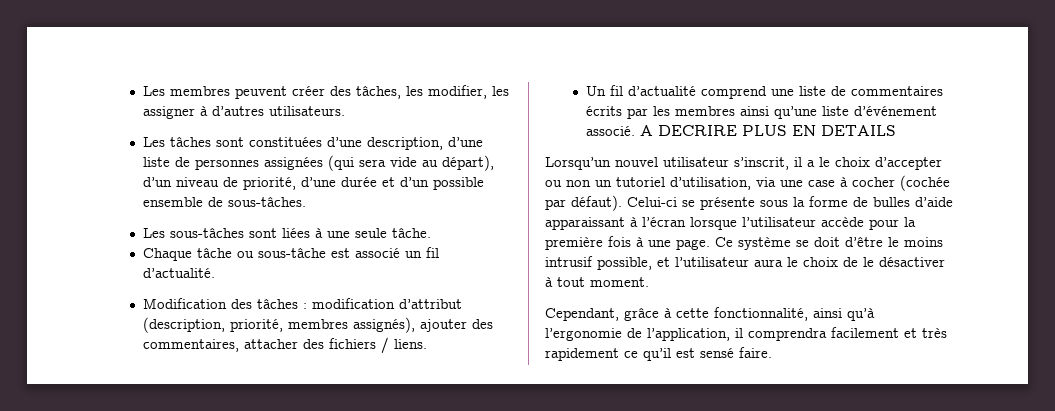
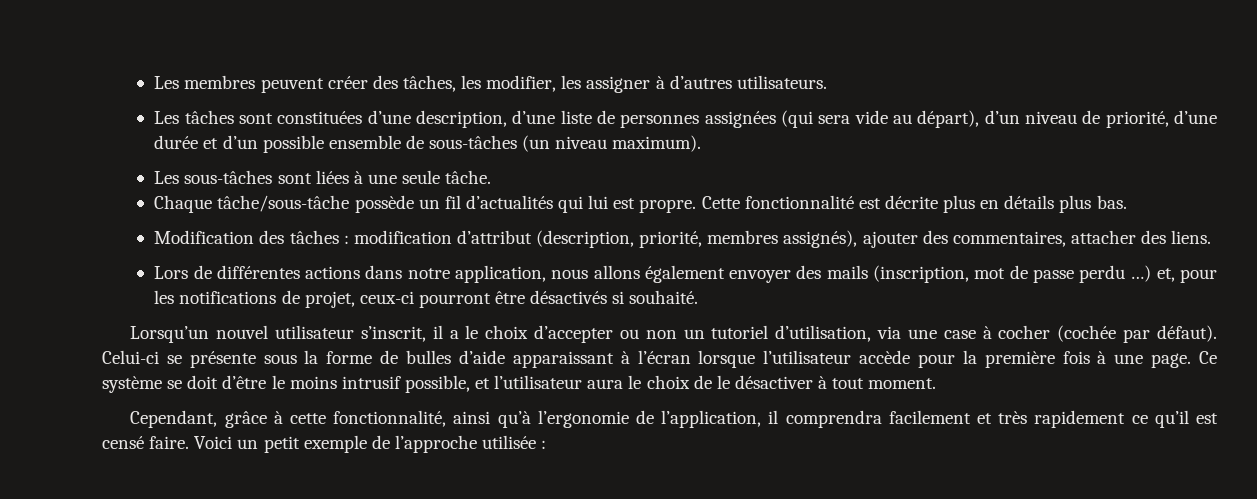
- Les tâches sont constituées d’une description, d’une liste de personnes assignées (qui sera vide au départ), d’un niveau de priorité, d’une durée et d’un possible ensemble de sous-tâches.
+ Les tâches sont constituées d’une description, d’une liste de personnes assignées (qui sera vide au départ), d’un niveau de priorité, d’une durée et d’un possible ensemble de sous-tâches (un niveau maximum).
- Chaque tâche ou sous-tâche est associé un fil d’actualité.
+ Chaque tâche/sous-tâche possède un fil d’actualités qui lui est propre. Cette fonctionnalité est décrite plus en détails plus bas.
- Modification des tâches : modification d’attribut (description, priorité, membres assignés), ajouter des commentaires, attacher des fichiers / liens.
+ Modification des tâches : modification d’attribut (description, priorité, membres assignés), ajouter des commentaires, attacher des liens.
- Un fil d’actualité comprend une liste de commentaires écrits par les membres ainsi qu’une liste d’événement associé. A DECRIRE PLUS EN DETAILS
+ Lors de différentes actions dans notre application, nous allons également envoyer des mails (inscription, mot de passe perdu …) et, pour les notifications de projet, ceux-ci pourront être désactivés si souhaité.
- Cependant, grâce à cette fonctionnalité, ainsi qu’à l’ergonomie de l’application, il comprendra facilement et très rapidement ce qu’il est sensé faire.
+ Cependant, grâce à cette fonctionnalité, ainsi qu’à l’ergonomie de l’application, il comprendra facilement et très rapidement ce qu’il est censé faire. Voici un petit exemple de l’approche utilisée :

